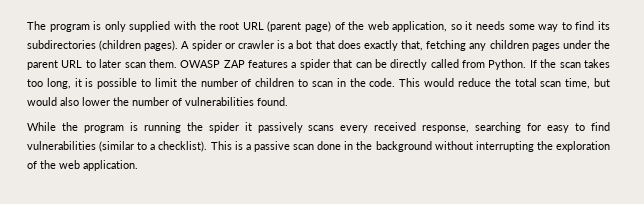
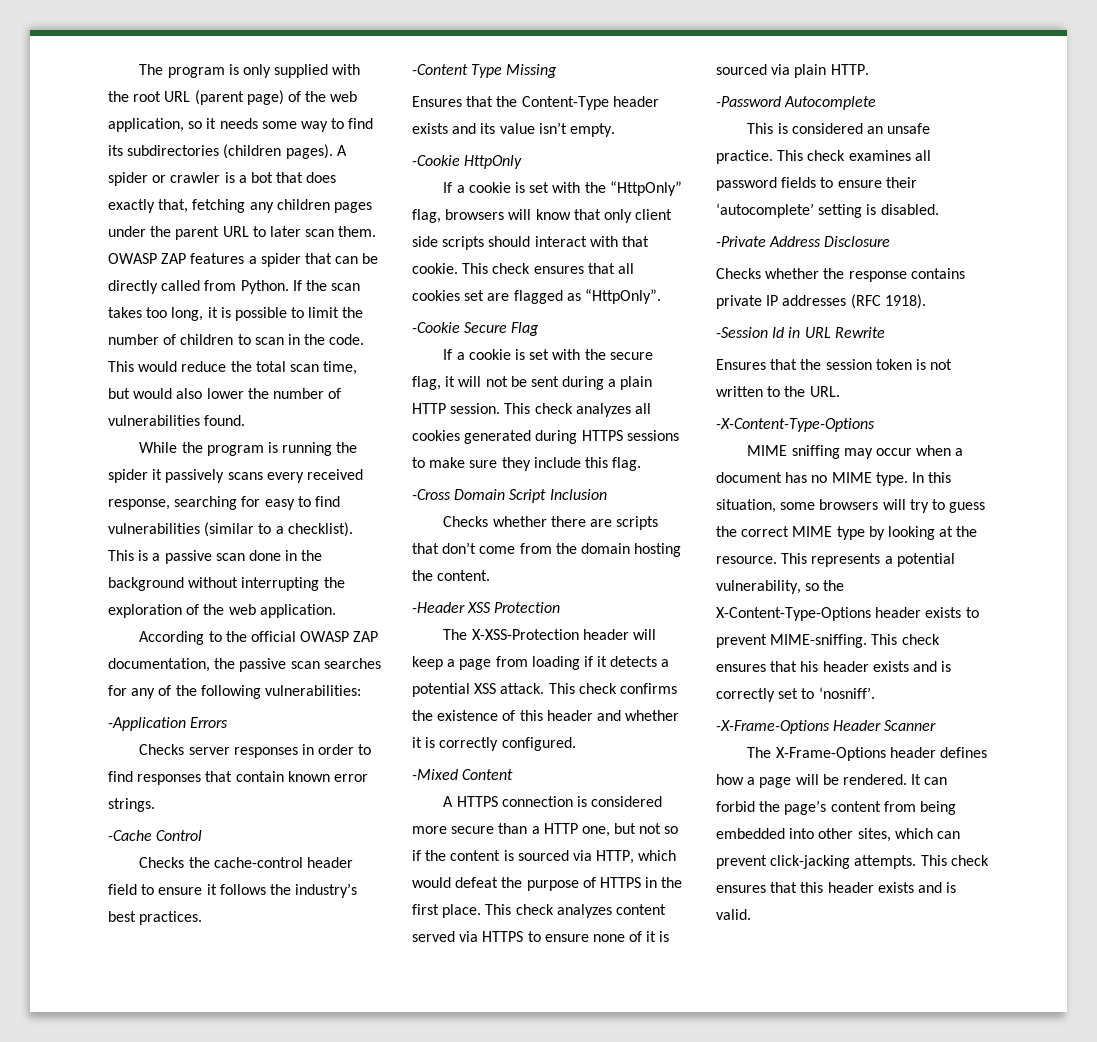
+ According to the official OWASP ZAP documentation, the passive scan searches for any of the following vulnerabilities:
+ -Application Errors
+ Checks server responses in order to find responses that contain known error strings.
+ -Cache Control
+ Checks the cache-control header field to ensure it follows the industry’s best practices.
+ -Content Type Missing
+ Ensures that the Content-Type header exists and its value isn’t empty.
+ -Cookie HttpOnly
+ If a cookie is set with the “HttpOnly” flag, browsers will know that only client side scripts should interact with that cookie. This check ensures that all cookies set are flagged as “HttpOnly”.
+ -Cookie Secure Flag
+ If a cookie is set with the secure flag, it will not be sent during a plain HTTP session. This check analyzes all cookies generated during HTTPS sessions to make sure they include this flag.
+ -Cross Domain Script Inclusion
+ Checks whether there are scripts that don’t come from the domain hosting the content.
+ -Header XSS Protection
+ The X-XSS-Protection header will keep a page from loading if it detects a potential XSS attack. This check confirms the existence of this header and whether it is correctly configured.
+ -Mixed Content
+ A HTTPS connection is considered more secure than a HTTP one, but not so if the content is sourced via HTTP, which would defeat the purpose of HTTPS in the first place. This check analyzes content served via HTTPS to ensure none of it is sourced via plain HTTP.
+ -Password Autocomplete
+ This is considered an unsafe practice. This check examines all password fields to ensure their ‘autocomplete’ setting is disabled.
+ -Private Address Disclosure
+ Checks whether the response contains private IP addresses (RFC 1918).
+ -Session Id in URL Rewrite
+ Ensures that the session token is not written to the URL.
+ -X-Content-Type-Options
+ MIME sniffing may occur when a document has no MIME type. In this situation, some browsers will try to guess the correct MIME type by looking at the resource. This represents a potential vulnerability, so the X-Content-Type-Options header exists to prevent MIME-sniffing. This check ensures that his header exists and is correctly set to ‘nosniff’.
+ -X-Frame-Options Header Scanner
+ The X-Frame-Options header defines how a page will be rendered. It can forbid the page’s content from being embedded into other sites, which can prevent click-jacking attempts. This check ensures that this header exists and is valid.

